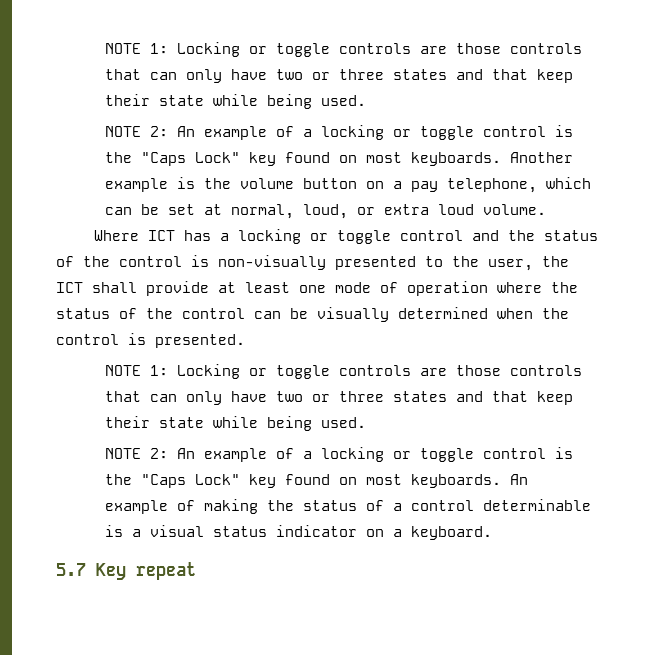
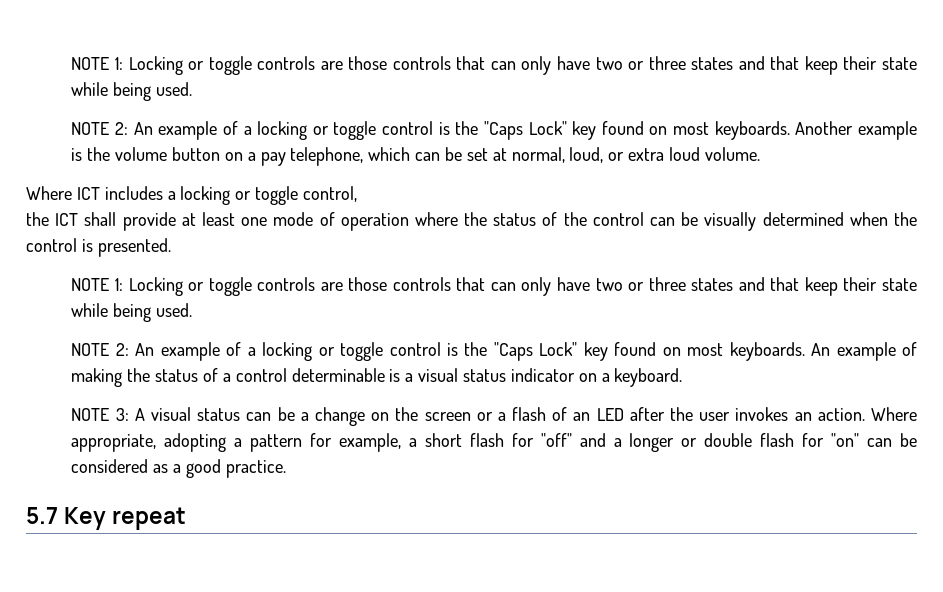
- Where ICT has a locking or toggle control and the status of the control is non-visually presented to the user, the ICT shall provide at least one mode of operation where the status of the control can be visually determined when the control is presented.
+ Where ICT includes a locking or toggle control,
+ the ICT shall provide at least one mode of operation where the status of the control can be visually determined when the control is presented.
+ NOTE 3: A visual status can be a change on the screen or a flash of an LED after the user invokes an action. Where appropriate, adopting a pattern for example, a short flash for "off" and a longer or double flash for "on" can be considered as a good practice.

